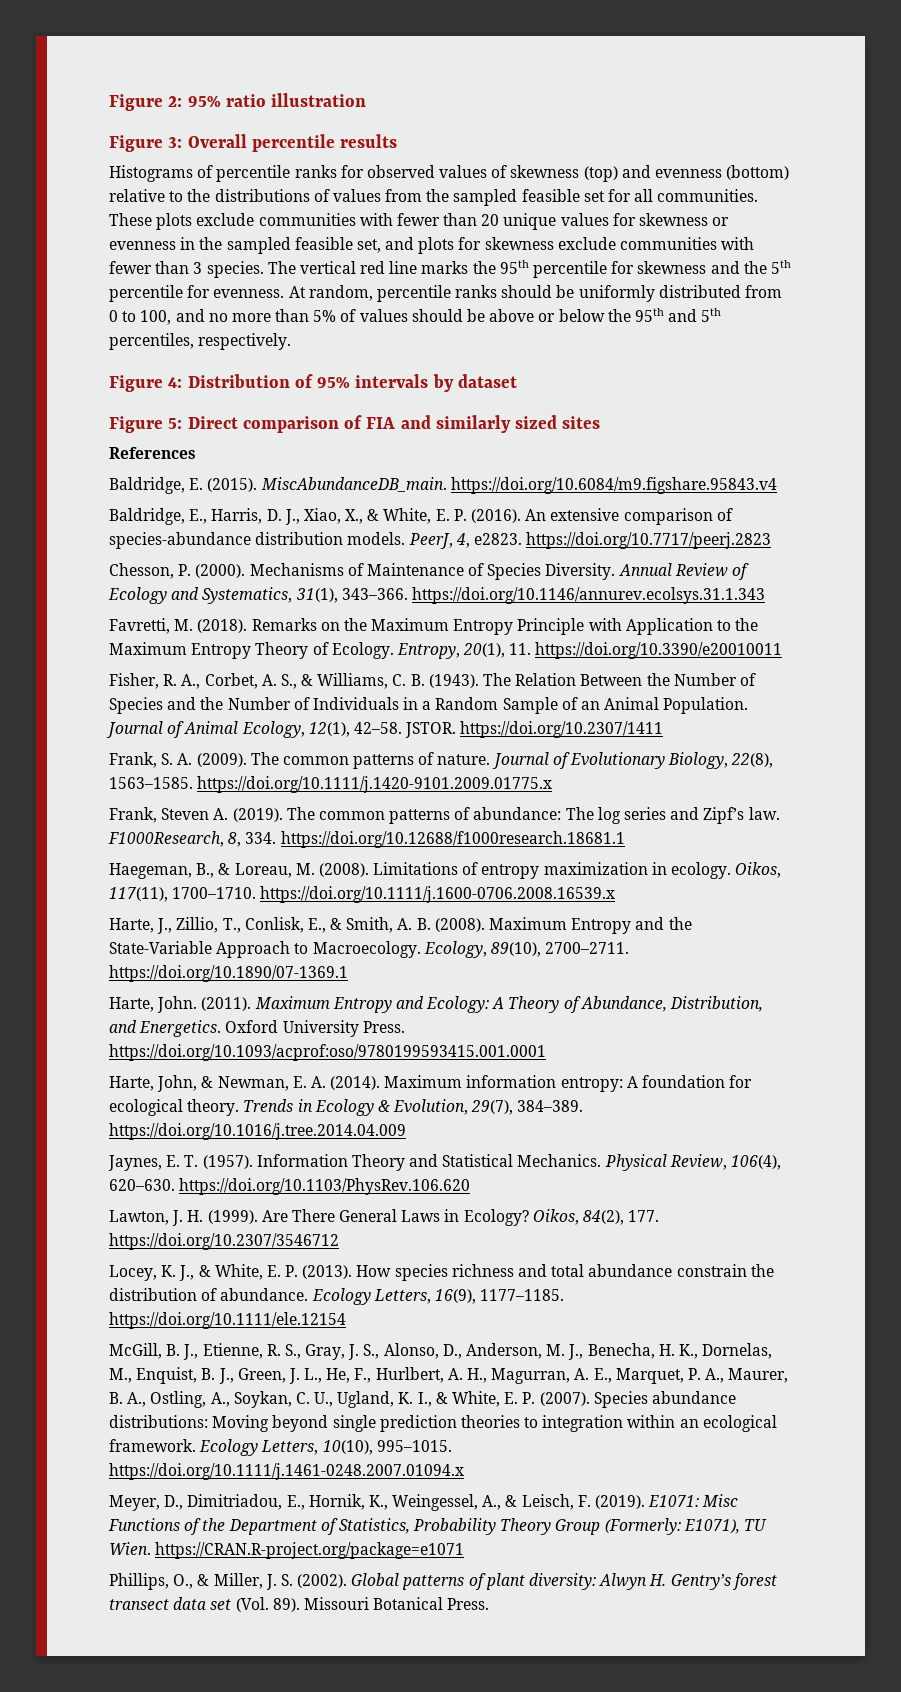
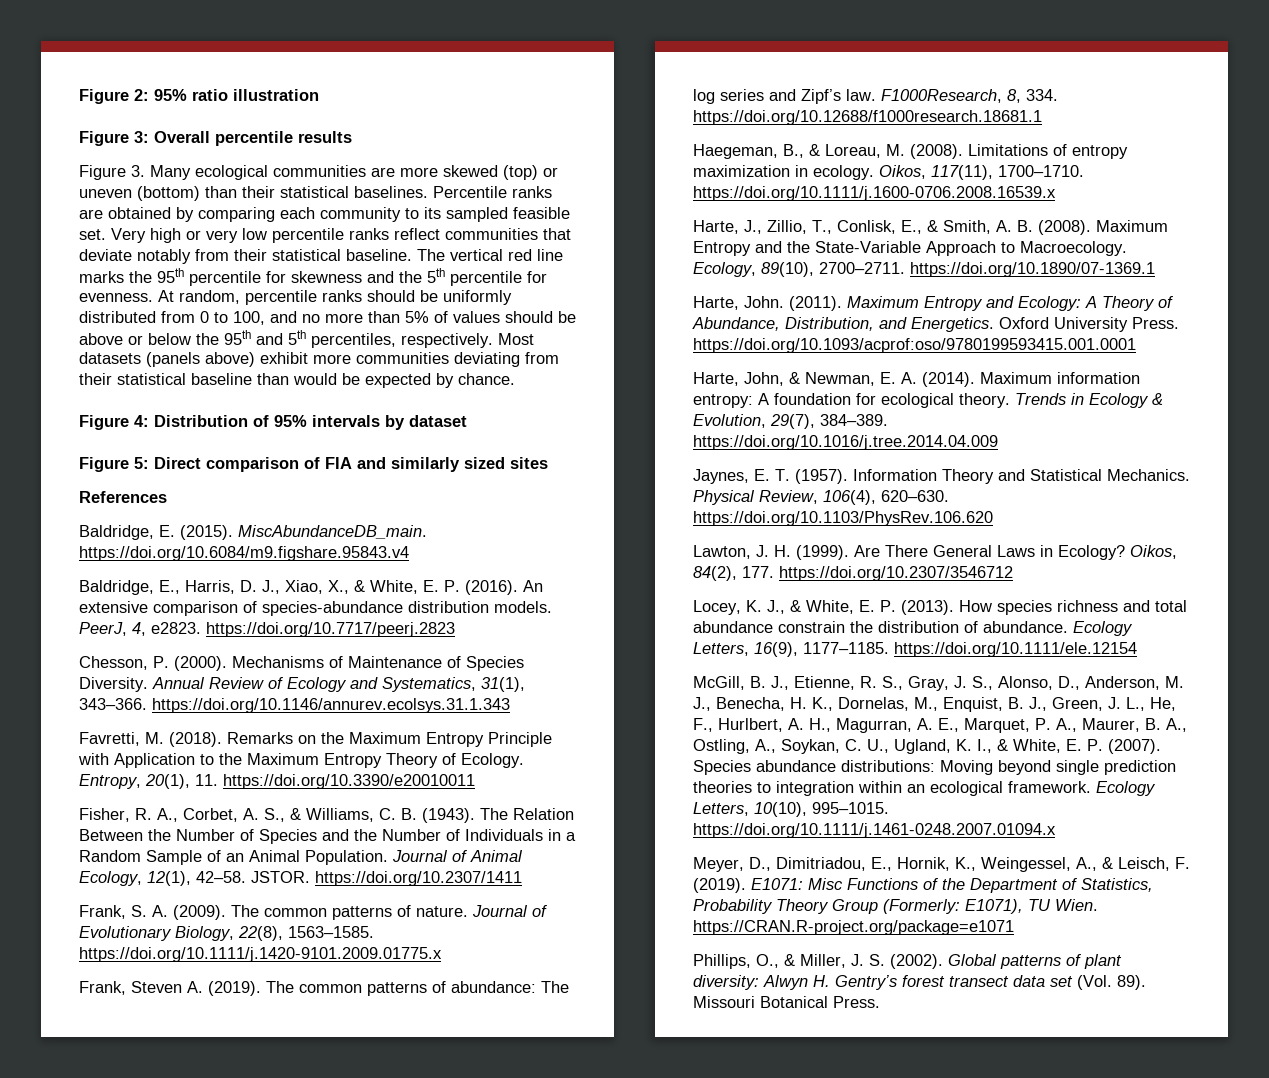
- Histograms of percentile ranks for observed values of skewness (top) and evenness (bottom) relative to the distributions of values from the sampled feasible set for all communities. These plots exclude communities with fewer than 20 unique values for skewness or evenness in the sampled feasible set, and plots for skewness exclude communities with fewer than 3 species.
+ Figure 3. Many ecological communities are more skewed (top) or uneven (bottom) than their statistical baselines. Percentile ranks are obtained by comparing each community to its sampled feasible set. Very high or very low percentile ranks reflect communities that deviate notably from their statistical baseline.
+ Most datasets (panels above) exhibit more communities deviating from their statistical baseline than would be expected by chance.

